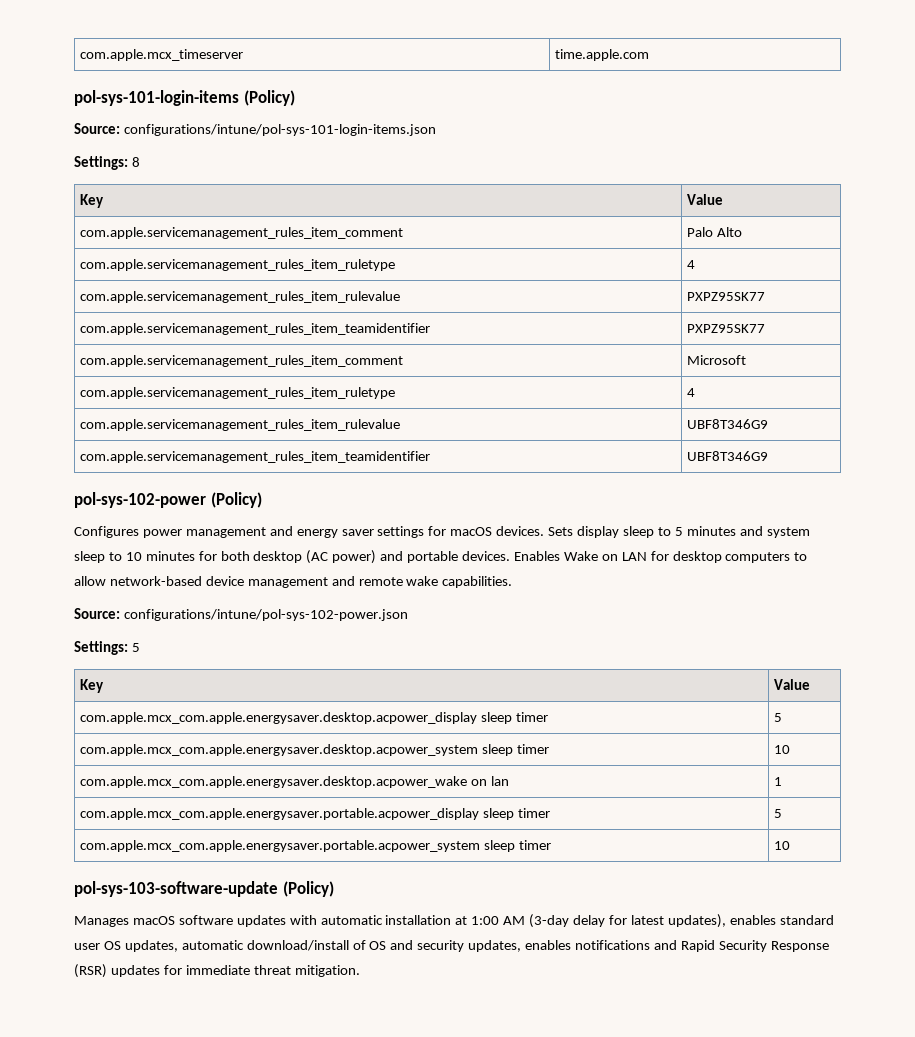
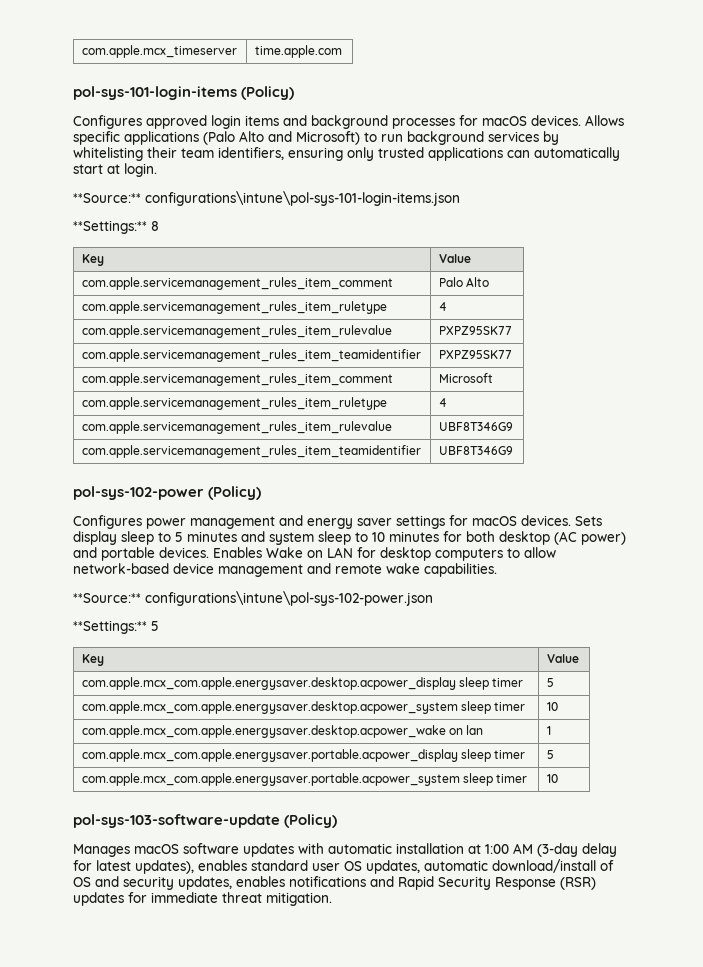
- Source: configurations/intune/pol-sys-101-login-items.json
- Settings: 8
+ Configures approved login items and background processes for macOS devices. Allows specific applications (Palo Alto and Microsoft) to run background services by whitelisting their team identifiers, ensuring only trusted applications can automatically start at login.
+ **Source:** configurations\intune\pol-sys-101-login-items.json
+ **Settings:** 8
- Source: configurations/intune/pol-sys-102-power.json
- Settings: 5
+ **Source:** configurations\intune\pol-sys-102-power.json
+ **Settings:** 5

